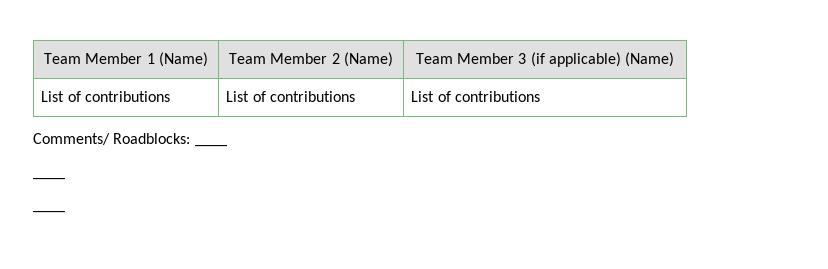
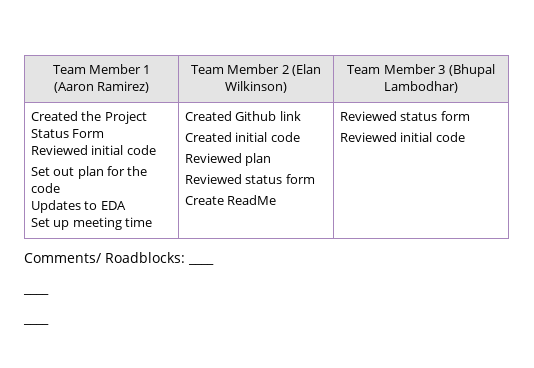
- Team Member 1 (Name) | Team Member 2 (Name) | Team Member 3 (if applicable) (Name)
- List of contributions | List of contributions | List of contributions
+ Team Member 1 (Aaron Ramirez) | Team Member 2 (Elan Wilkinson) | Team Member 3 (Bhupal Lambodhar)
+ Created the Project Status Form
+ Reviewed initial code
+ Set out plan for the code
+ Updates to EDA
+ Set up meeting time | Created Github link
+ Created initial code
+ Reviewed plan
+ Reviewed status form
+ Create ReadMe | Reviewed status form
+ Reviewed initial code

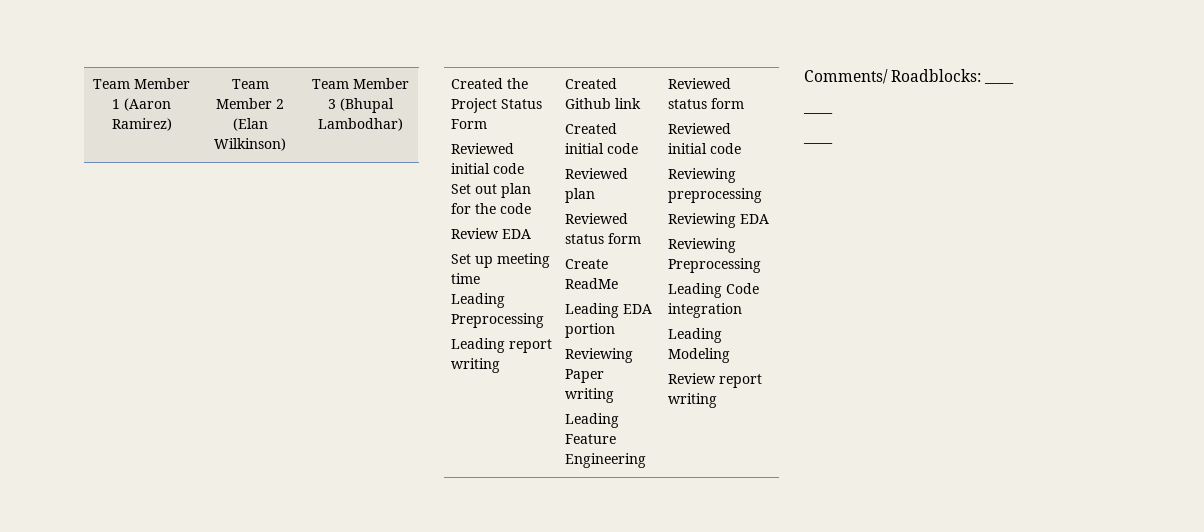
- Updates to EDA
+ Review EDA
+ Leading Preprocessing
+ Leading report writing
+ Leading EDA portion
+ Reviewing Paper writing
+ Leading Feature Engineering
+ Reviewing preprocessing
+ Reviewing EDA
+ Reviewing Preprocessing
+ Leading Code integration
+ Leading Modeling
+ Review report writing

